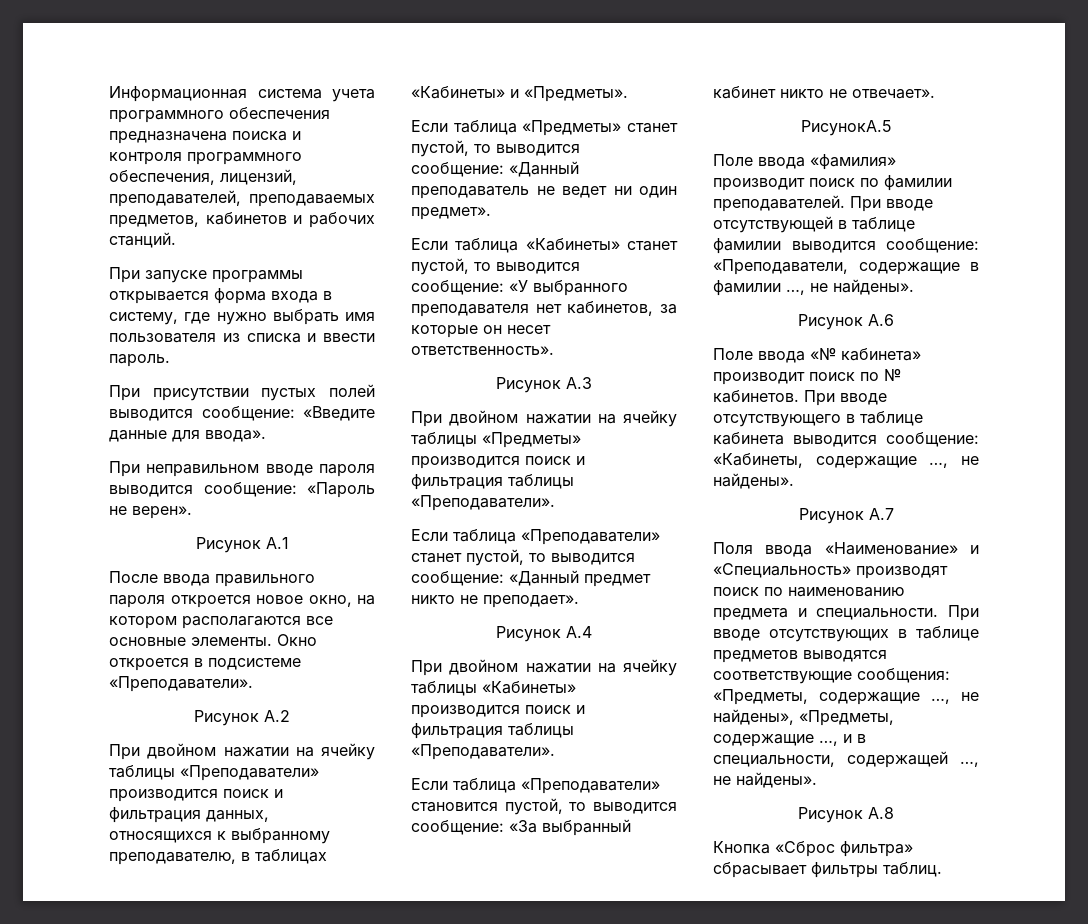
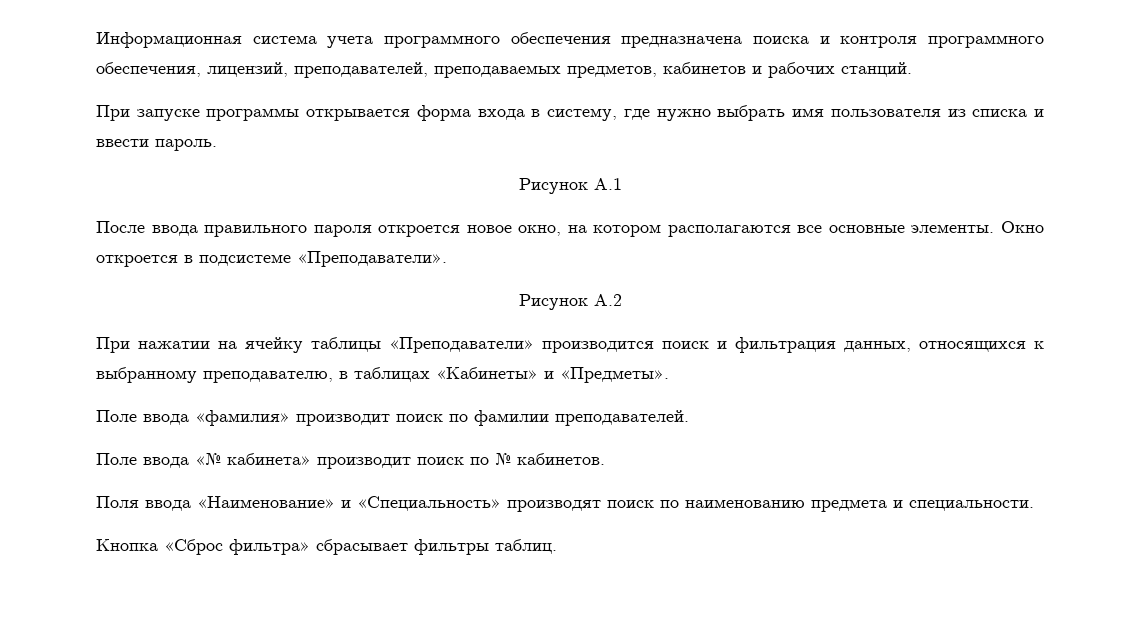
- При присутствии пустых полей выводится сообщение: «Введите данные для ввода».
- При неправильном вводе пароля выводится сообщение: «Пароль не верен».
- При двойном нажатии на ячейку таблицы «Преподаватели» производится поиск и фильтрация данных, относящихся к выбранному преподавателю, в таблицах «Кабинеты» и «Предметы».
+ При нажатии на ячейку таблицы «Преподаватели» производится поиск и фильтрация данных, относящихся к выбранному преподавателю, в таблицах «Кабинеты» и «Предметы».
- Если таблица «Предметы» станет пустой, то выводится сообщение: «Данный преподаватель не ведет ни один предмет».
- Если таблица «Кабинеты» станет пустой, то выводится сообщение: «У выбранного преподавателя нет кабинетов, за которые он несет ответственность».
- Рисунок А.3
- При двойном нажатии на ячейку таблицы «Предметы» производится поиск и фильтрация таблицы «Преподаватели».
- Если таблица «Преподаватели» станет пустой, то выводится сообщение: «Данный предмет никто не преподает».
- Рисунок А.4
- При двойном нажатии на ячейку таблицы «Кабинеты» производится поиск и фильтрация таблицы «Преподаватели».
- Если таблица «Преподаватели» становится пустой, то выводится сообщение: «За выбранный кабинет никто не отвечает».
- РисунокА.5
- При вводе отсутствующей в таблице фамилии выводится сообщение: «Преподаватели, содержащие в фамилии …, не найдены».
- Рисунок А.6
- При вводе отсутствующего в таблице кабинета выводится сообщение: «Кабинеты, содержащие …, не найдены».
- Рисунок А.7
- При вводе отсутствующих в таблице предметов выводятся соответствующие сообщения: «Предметы, содержащие …, не найдены», «Предметы, содержащие …, и в специальности, содержащей …, не найдены».
- Рисунок А.8

